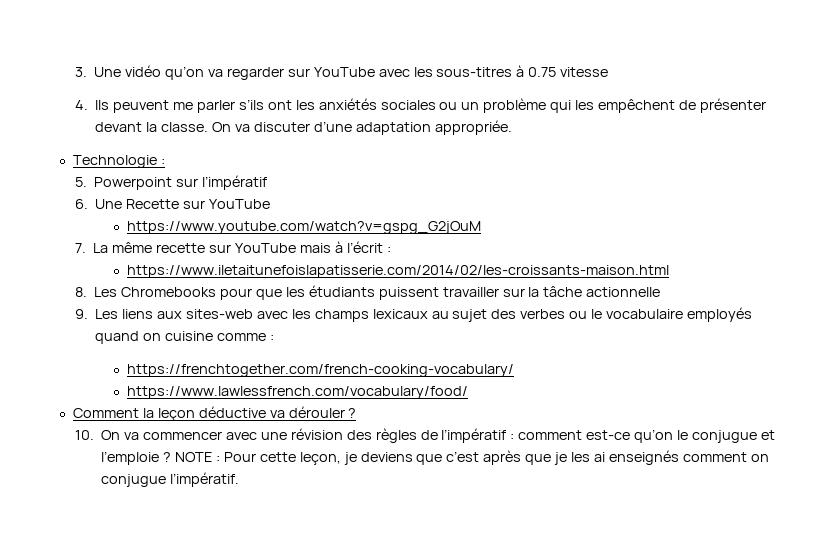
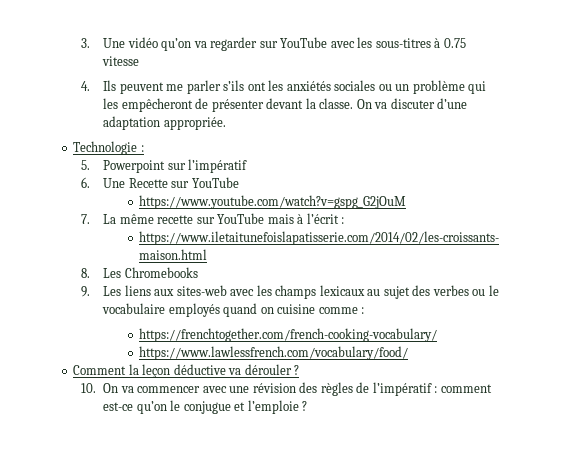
- 4. Ils peuvent me parler s’ils ont les anxiétés sociales ou un problème qui les empêchent de présenter devant la classe.
+ 4. Ils peuvent me parler s’ils ont les anxiétés sociales ou un problème qui les empêcheront de présenter devant la classe.
- 8. Les Chromebooks pour que les étudiants puissent travailler sur la tâche actionnelle
+ 8. Les Chromebooks
- NOTE : Pour cette leçon, je deviens que c’est après que je les ai enseignés comment on conjugue l’impératif.

